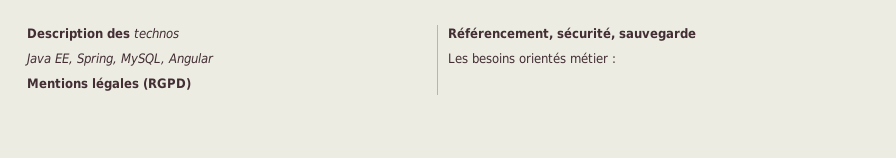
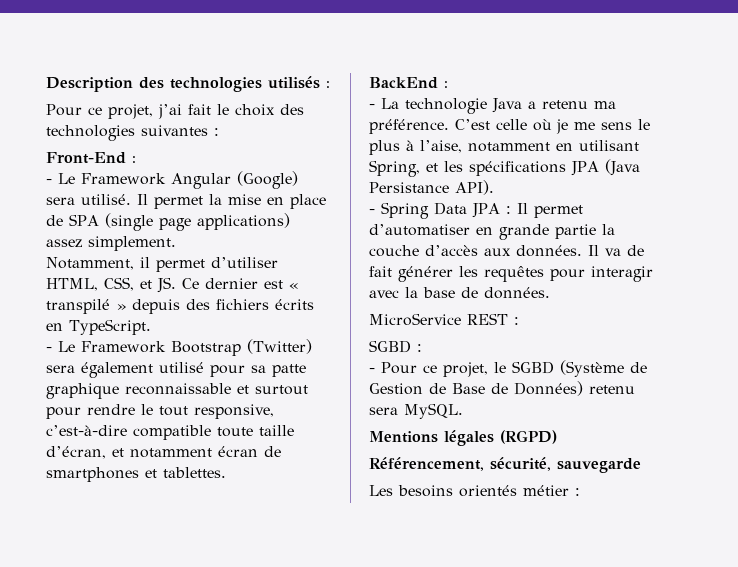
- Description des technos
- Java EE, Spring, MySQL, Angular
+ Description des technologies utilisés :
+ Pour ce projet, j’ai fait le choix des technologies suivantes :
+ Front-End :
+ - Le Framework Angular (Google) sera utilisé. Il permet la mise en place de SPA (single page applications) assez simplement.
+ Notamment, il permet d’utiliser HTML, CSS, et JS. Ce dernier est « transpilé » depuis des fichiers écrits en TypeScript.
+ - Le Framework Bootstrap (Twitter) sera également utilisé pour sa patte graphique reconnaissable et surtout pour rendre le tout responsive, c’est-à-dire compatible toute taille d’écran, et notamment écran de smartphones et tablettes.
+ BackEnd :
+ - La technologie Java a retenu ma préférence. C’est celle où je me sens le plus à l’aise, notamment en utilisant Spring, et les spécifications JPA (Java Persistance API).
+ - Spring Data JPA : Il permet d’automatiser en grande partie la couche d’accès aux données. Il va de fait générer les requêtes pour interagir avec la base de données.
+ MicroService REST :
+ SGBD :
+ - Pour ce projet, le SGBD (Système de Gestion de Base de Données) retenu sera MySQL.

